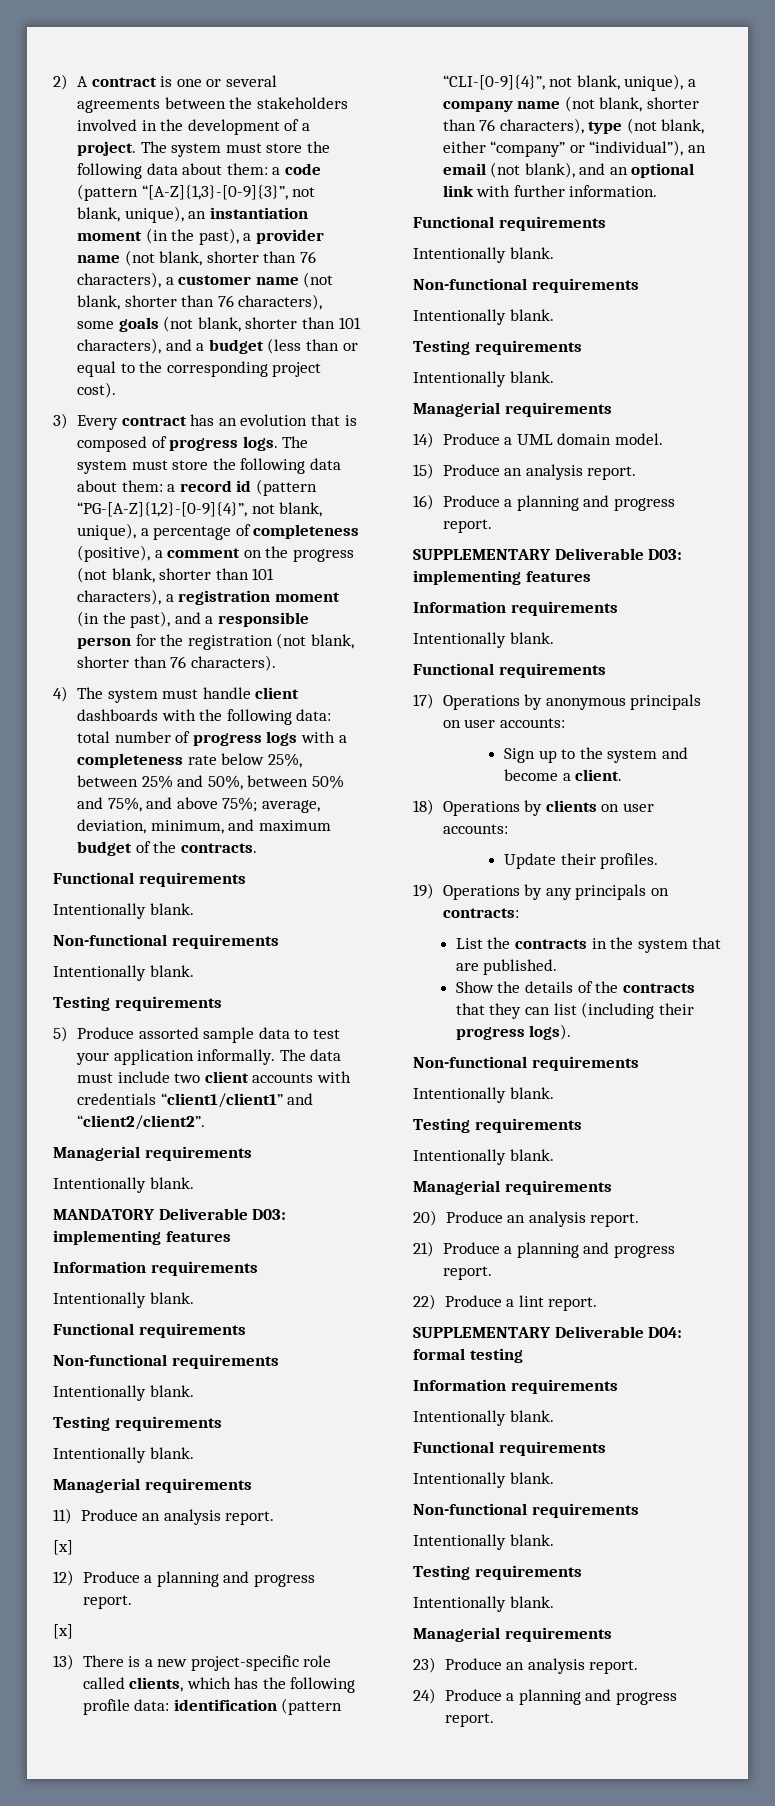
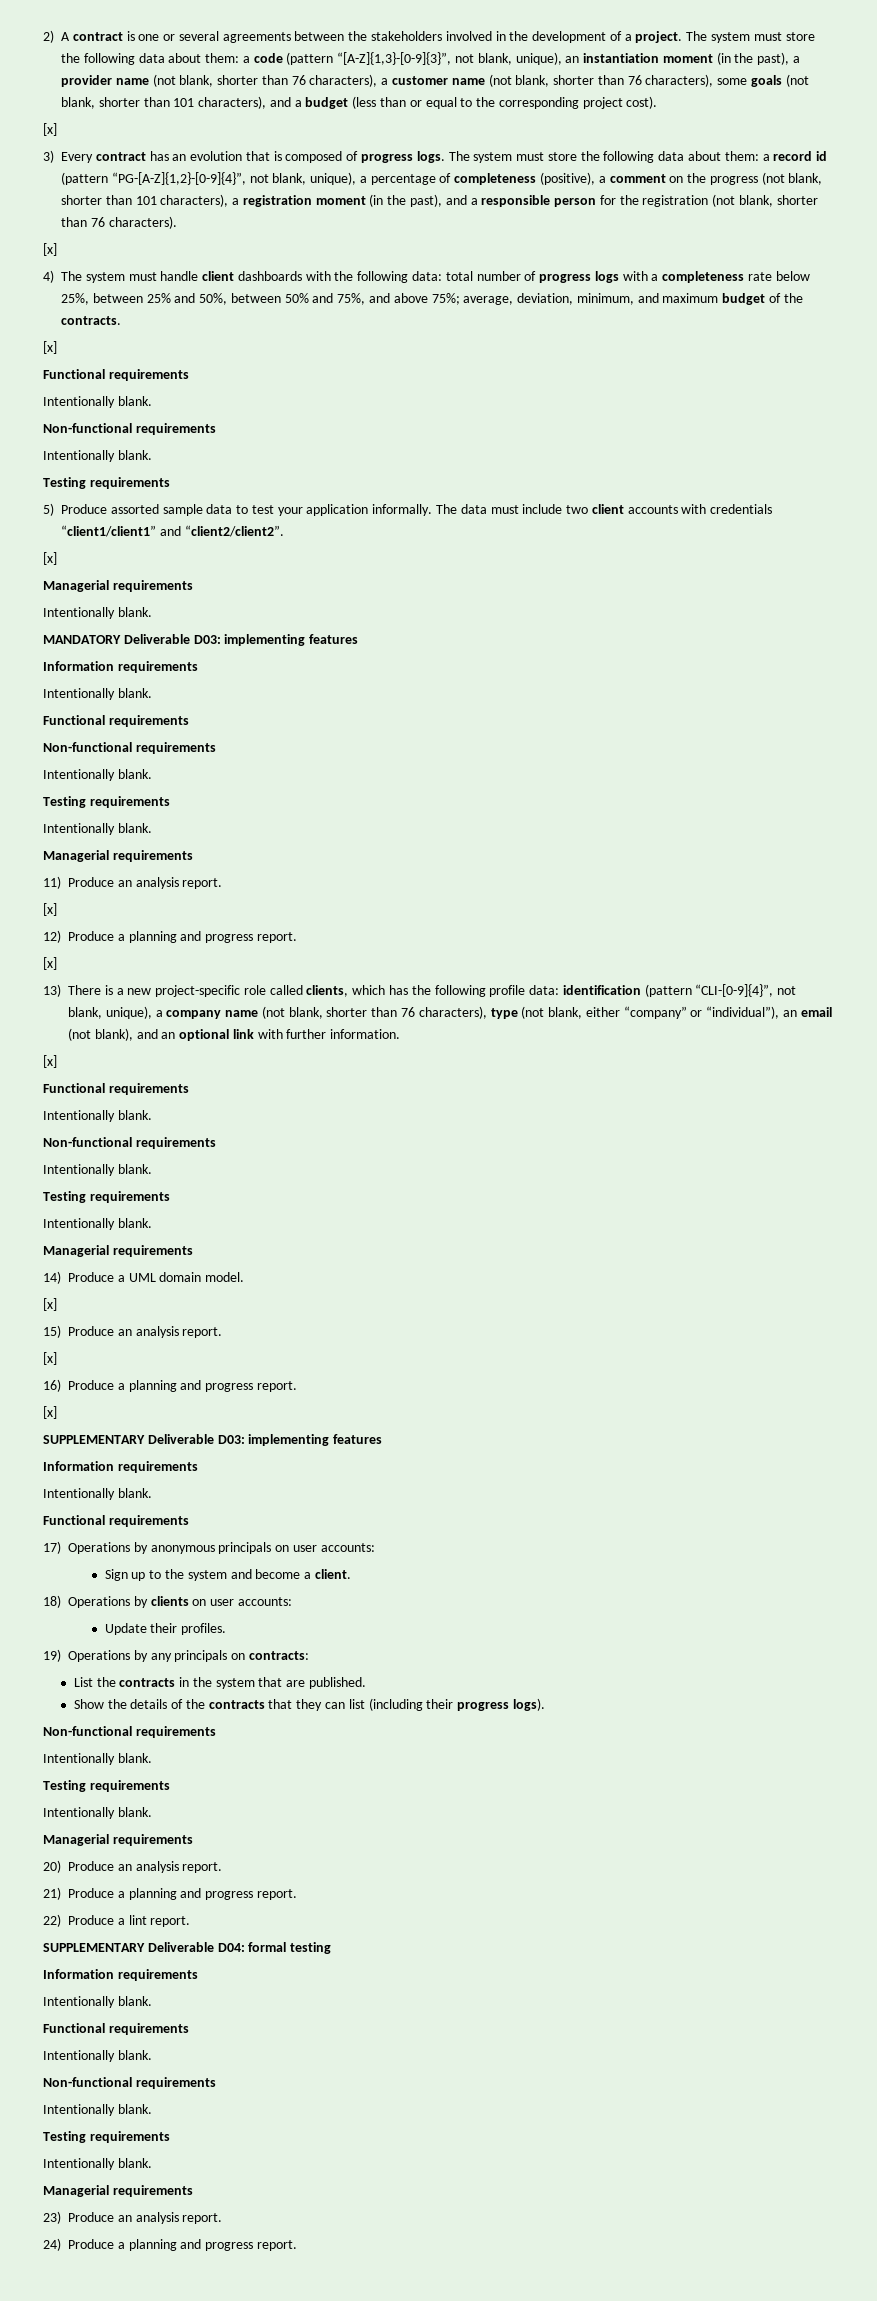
  The system must store the following data about them: a code (pattern “[A-Z]{1,3}-[0-9]{3}”, not blank, unique), an instantiation moment (in the past), a provider name (not blank, shorter than 76 characters), a customer name (not blank, shorter than 76 characters), some goals (not blank, shorter than 101 characters), and a budget (less than or equal to the corresponding project cost).
+ [x]
  The system must store the following data about them: a record id (pattern “PG-[A-Z]{1,2}-[0-9]{4}”, not blank, unique), a percentage of completeness (positive), a comment on the progress (not blank, shorter than 101 characters), a registration moment (in the past), and a responsible person for the registration (not blank, shorter than 76 characters).
+ [x]
  4) The system must handle client dashboards with the following data: total number of progress logs with a completeness rate below 25%, between 25% and 50%, between 50% and 75%, and above 75%; average, deviation, minimum, and maximum budget of the contracts.
+ [x]
  The data must include two client accounts with credentials “client1/client1” and “client2/client2”.
+ [x]
  13) There is a new project-specific role called clients, which has the following profile data: identification (pattern “CLI-[0-9]{4}”, not blank, unique), a company name (not blank, shorter than 76 characters), type (not blank, either “company” or “individual”), an email (not blank), and an optional link with further information.
+ [x]
  14) Produce a UML domain model.
+ [x]
  15) Produce an analysis report.
+ [x]
  16) Produce a planning and progress report.
+ [x]

